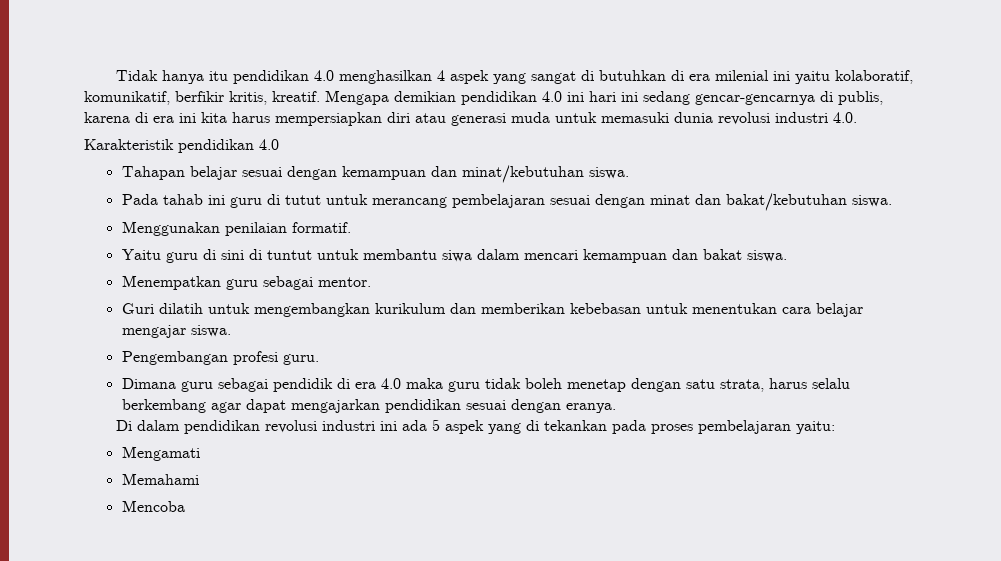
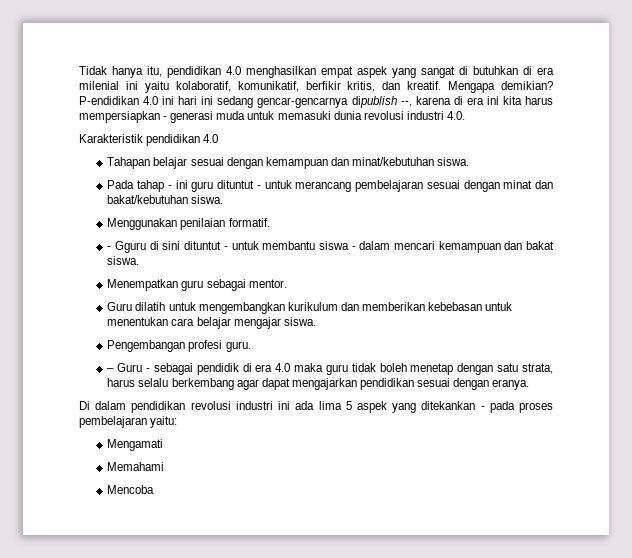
- Tidak hanya itu pendidikan 4.0 menghasilkan 4 aspek yang sangat di butuhkan di era milenial ini yaitu kolaboratif, komunikatif, berfikir kritis, kreatif.
+ Tidak hanya itu, pendidikan 4.0 menghasilkan empat aspek yang sangat di butuhkan di era milenial ini yaitu kolaboratif, komunikatif, berfikir kritis, dan kreatif.
- Mengapa demikian pendidikan 4.0 ini hari ini sedang gencar-gencarnya di publis, karena di era ini kita harus mempersiapkan diri atau generasi muda untuk memasuki dunia revolusi industri 4.0.
+ Mengapa demikian? P-endidikan 4.0 ini hari ini sedang gencar-gencarnya dipublish --, karena di era ini kita harus mempersiapkan - generasi muda untuk memasuki dunia revolusi industri 4.0.
- Pada tahab ini guru di tutut untuk merancang pembelajaran sesuai dengan minat dan bakat/kebutuhan siswa.
+ Pada tahap - ini guru dituntut - untuk merancang pembelajaran sesuai dengan minat dan bakat/kebutuhan siswa.
- Yaitu guru di sini di tuntut untuk membantu siwa dalam mencari kemampuan dan bakat siswa.
+ - Gguru di sini dituntut - untuk membantu siswa - dalam mencari kemampuan dan bakat siswa.
- Guri dilatih untuk mengembangkan kurikulum dan memberikan kebebasan untuk menentukan cara belajar mengajar siswa.
+ Guru dilatih untuk mengembangkan kurikulum dan memberikan kebebasan untuk menentukan cara belajar mengajar siswa.
- Dimana guru sebagai pendidik di era 4.0 maka guru tidak boleh menetap dengan satu strata, harus selalu berkembang agar dapat mengajarkan pendidikan sesuai dengan eranya.
+ – Guru - sebagai pendidik di era 4.0 maka guru tidak boleh menetap dengan satu strata, harus selalu berkembang agar dapat mengajarkan pendidikan sesuai dengan eranya.
- Di dalam pendidikan revolusi industri ini ada 5 aspek yang di tekankan pada proses pembelajaran yaitu:
+ Di dalam pendidikan revolusi industri ini ada lima 5 aspek yang ditekankan - pada proses pembelajaran yaitu:

